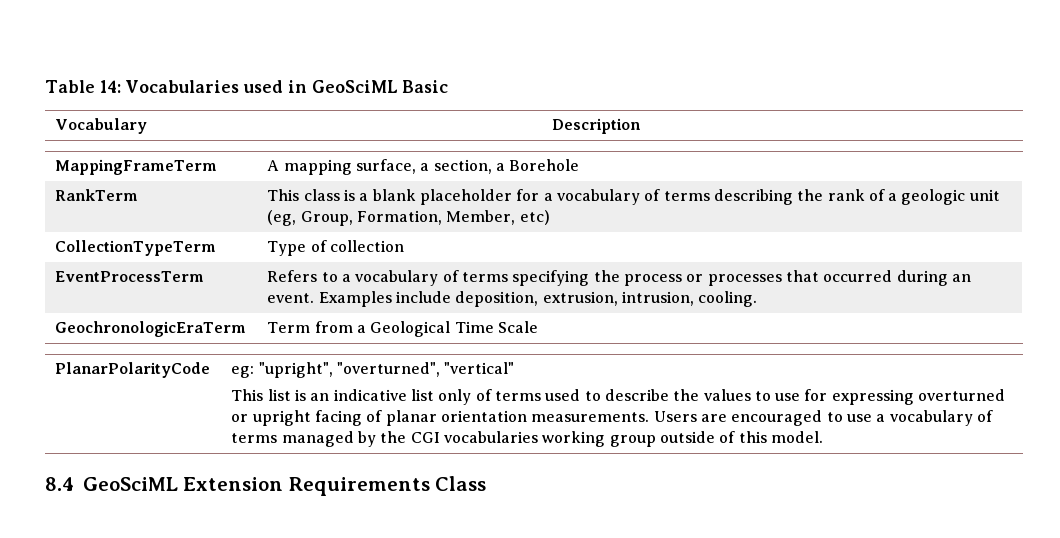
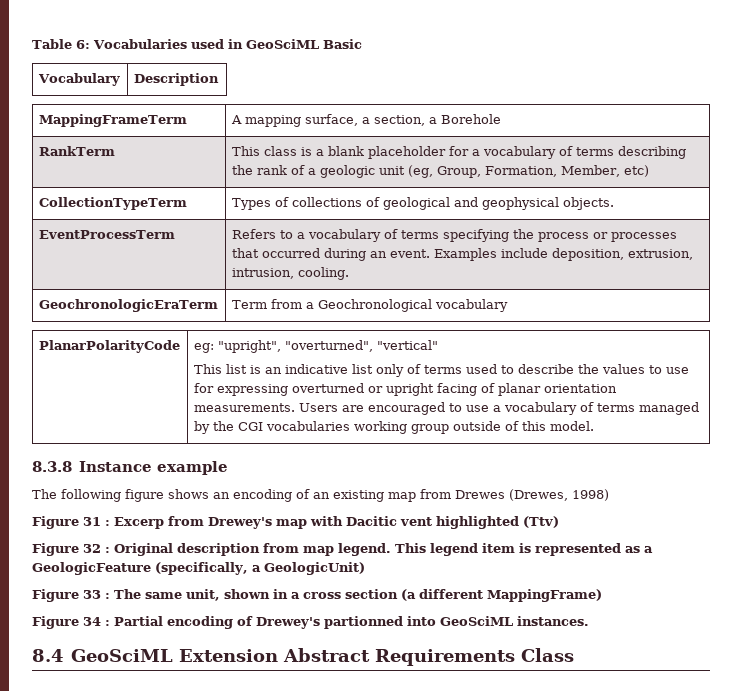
- Table 14: Vocabularies used in GeoSciML Basic
+ Table 6: Vocabularies used in GeoSciML Basic
- CollectionTypeTerm | Type of collection
+ CollectionTypeTerm | Types of collections of geological and geophysical objects.
- GeochronologicEraTerm | Term from a Geological Time Scale
+ GeochronologicEraTerm | Term from a Geochronological vocabulary
+ 8.3.8 Instance example
+ The following figure shows an encoding of an existing map from Drewes (Drewes, 1998)
+ Figure 31 : Excerp from Drewey's map with Dacitic vent highlighted (Ttv)
+ Figure 32 : Original description from map legend. This legend item is represented as a GeologicFeature (specifically, a GeologicUnit)
+ Figure 33 : The same unit, shown in a cross section (a different MappingFrame)
+ Figure 34 : Partial encoding of Drewey's partionned into GeoSciML instances.
- 8.4 GeoSciML Extension Requirements Class
+ 8.4 GeoSciML Extension Abstract Requirements Class

